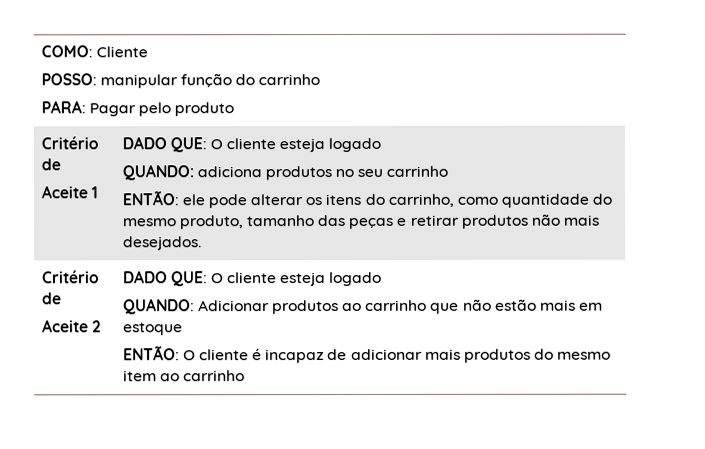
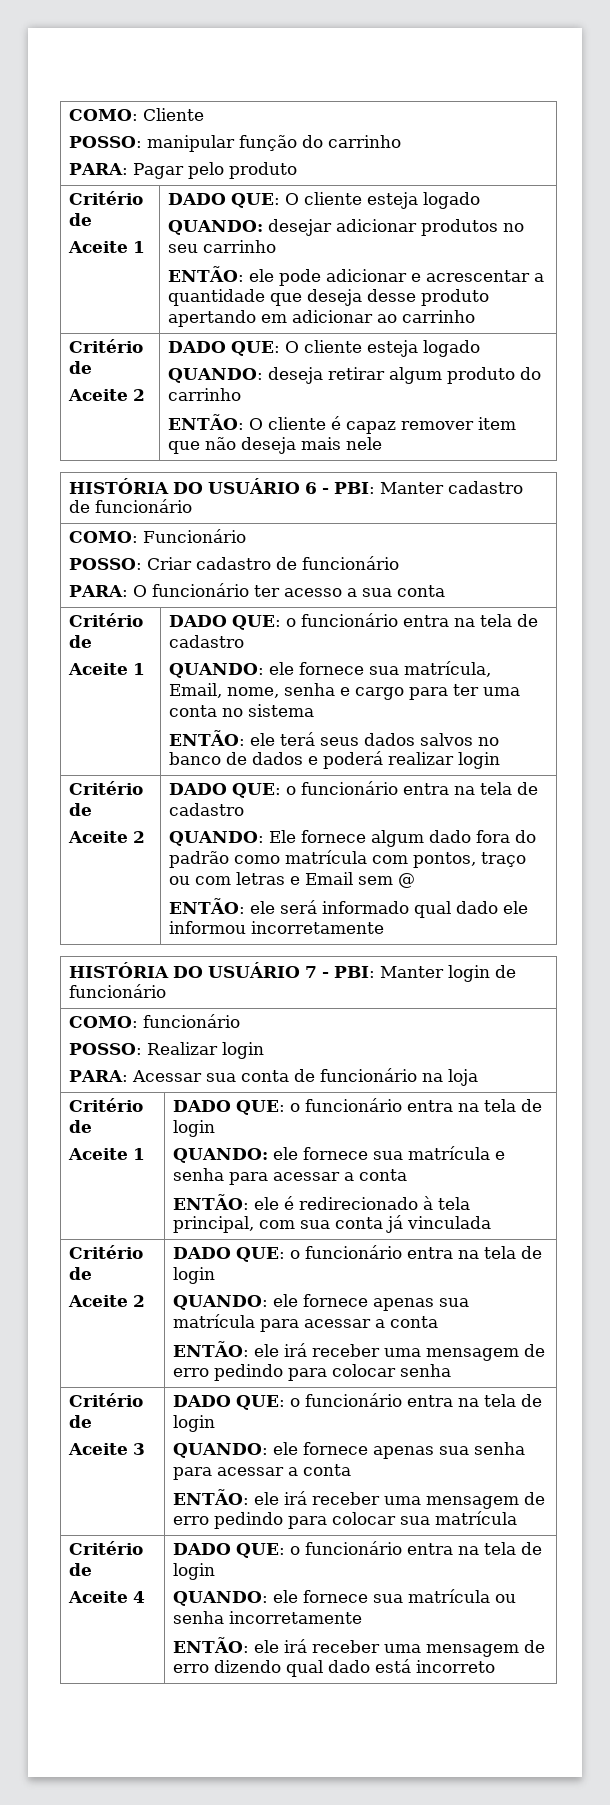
  COMO: Cliente
  POSSO: manipular função do carrinho
  PARA: Pagar pelo produto
  Critério de
  Aceite 1 | DADO QUE: O cliente esteja logado
- QUANDO: adiciona produtos no seu carrinho
- ENTÃO: ele pode alterar os itens do carrinho, como quantidade do mesmo produto, tamanho das peças e retirar produtos não mais desejados.
+ QUANDO: desejar adicionar produtos no seu carrinho
+ ENTÃO: ele pode adicionar e acrescentar a quantidade que deseja desse produto apertando em adicionar ao carrinho
  Critério de
  Aceite 2 | DADO QUE: O cliente esteja logado
- QUANDO: Adicionar produtos ao carrinho que não estão mais em estoque
- ENTÃO: O cliente é incapaz de adicionar mais produtos do mesmo item ao carrinho
+ QUANDO: deseja retirar algum produto do carrinho
+ ENTÃO: O cliente é capaz remover item que não deseja mais nele
+ HISTÓRIA DO USUÁRIO 6 - PBI: Manter cadastro de funcionário
+ COMO: Funcionário
+ POSSO: Criar cadastro de funcionário
+ PARA: O funcionário ter acesso a sua conta
+ Critério de
+ Aceite 1 | DADO QUE: o funcionário entra na tela de cadastro
+ QUANDO: ele fornece sua matrícula, Email, nome, senha e cargo para ter uma conta no sistema
+ ENTÃO: ele terá seus dados salvos no banco de dados e poderá realizar login
+ Critério de
+ Aceite 2 | DADO QUE: o funcionário entra na tela de cadastro
+ QUANDO: Ele fornece algum dado fora do padrão como matrícula com pontos, traço ou com letras e Email sem @
+ ENTÃO: ele será informado qual dado ele informou incorretamente
+ HISTÓRIA DO USUÁRIO 7 - PBI: Manter login de funcionário
+ COMO: funcionário
+ POSSO: Realizar login
+ PARA: Acessar sua conta de funcionário na loja
+ Critério de
+ Aceite 1 | DADO QUE: o funcionário entra na tela de login
+ QUANDO: ele fornece sua matrícula e senha para acessar a conta
+ ENTÃO: ele é redirecionado à tela principal, com sua conta já vinculada
+ Critério de
+ Aceite 2 | DADO QUE: o funcionário entra na tela de login
+ QUANDO: ele fornece apenas sua matrícula para acessar a conta
+ ENTÃO: ele irá receber uma mensagem de erro pedindo para colocar senha
+ Critério de
+ Aceite 3 | DADO QUE: o funcionário entra na tela de login
+ QUANDO: ele fornece apenas sua senha para acessar a conta
+ ENTÃO: ele irá receber uma mensagem de erro pedindo para colocar sua matrícula
+ Critério de
+ Aceite 4 | DADO QUE: o funcionário entra na tela de login
+ QUANDO: ele fornece sua matrícula ou senha incorretamente
+ ENTÃO: ele irá receber uma mensagem de erro dizendo qual dado está incorreto

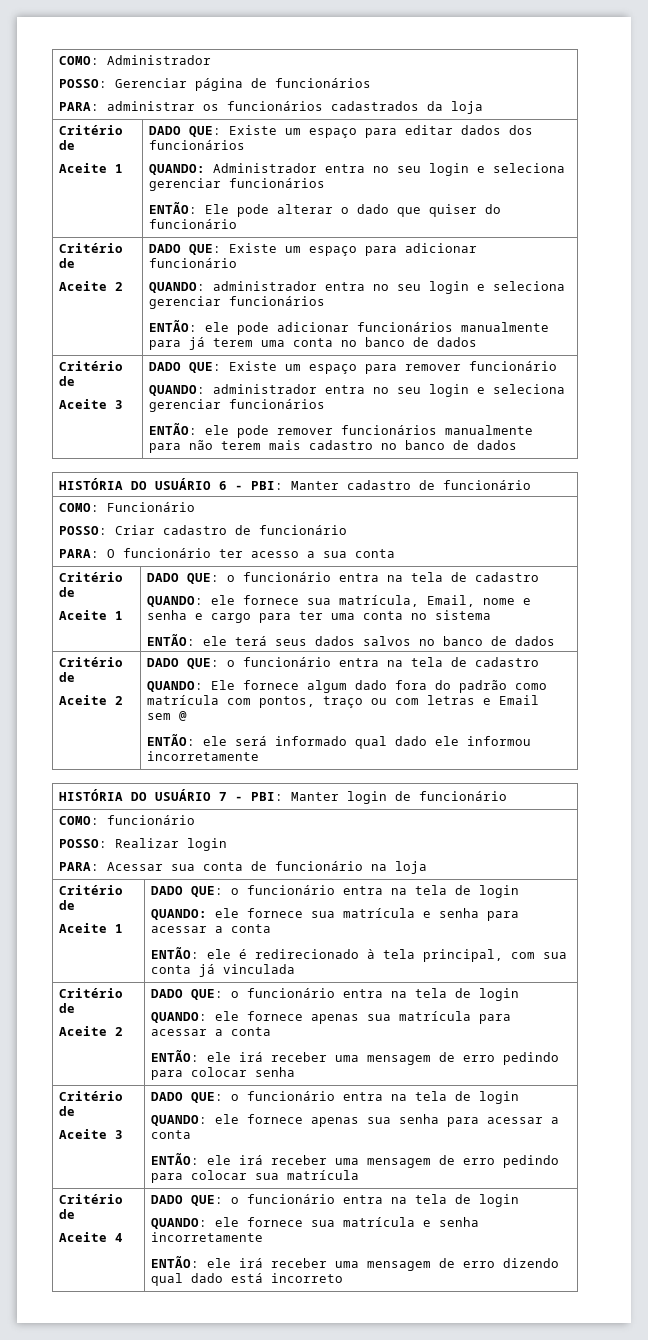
- COMO: Cliente
- POSSO: manipular função do carrinho
- PARA: Pagar pelo produto
+ COMO: Administrador
+ POSSO: Gerenciar página de funcionários
+ PARA: administrar os funcionários cadastrados da loja
  Critério de
- Aceite 1 | DADO QUE: O cliente esteja logado
- QUANDO: desejar adicionar produtos no seu carrinho
- ENTÃO: ele pode adicionar e acrescentar a quantidade que deseja desse produto apertando em adicionar ao carrinho
+ Aceite 1 | DADO QUE: Existe um espaço para editar dados dos funcionários
+ QUANDO: Administrador entra no seu login e seleciona gerenciar funcionários
+ ENTÃO: Ele pode alterar o dado que quiser do funcionário
  Critério de
- Aceite 2 | DADO QUE: O cliente esteja logado
- QUANDO: deseja retirar algum produto do carrinho
- ENTÃO: O cliente é capaz remover item que não deseja mais nele
+ Aceite 2 | DADO QUE: Existe um espaço para adicionar funcionário
+ QUANDO: administrador entra no seu login e seleciona gerenciar funcionários
+ ENTÃO: ele pode adicionar funcionários manualmente para já terem uma conta no banco de dados
+ Critério de
+ Aceite 3 | DADO QUE: Existe um espaço para remover funcionário
+ QUANDO: administrador entra no seu login e seleciona gerenciar funcionários
+ ENTÃO: ele pode remover funcionários manualmente para não terem mais cadastro no banco de dados
- QUANDO: ele fornece sua matrícula, Email, nome, senha e cargo para ter uma conta no sistema
+ QUANDO: ele fornece sua matrícula, Email, nome e senha e cargo para ter uma conta no sistema
- ENTÃO: ele terá seus dados salvos no banco de dados e poderá realizar login
+ ENTÃO: ele terá seus dados salvos no banco de dados
  Critério de
  Aceite 2 | DADO QUE: o funcionário entra na tela de login
  QUANDO: ele fornece apenas sua matrícula para acessar a conta
  ENTÃO: ele irá receber uma mensagem de erro pedindo para colocar senha
  Critério de
  Aceite 3 | DADO QUE: o funcionário entra na tela de login
  QUANDO: ele fornece apenas sua senha para acessar a conta
  ENTÃO: ele irá receber uma mensagem de erro pedindo para colocar sua matrícula
  Critério de
  Aceite 4 | DADO QUE: o funcionário entra na tela de login
- QUANDO: ele fornece sua matrícula ou senha incorretamente
+ QUANDO: ele fornece sua matrícula e senha incorretamente

